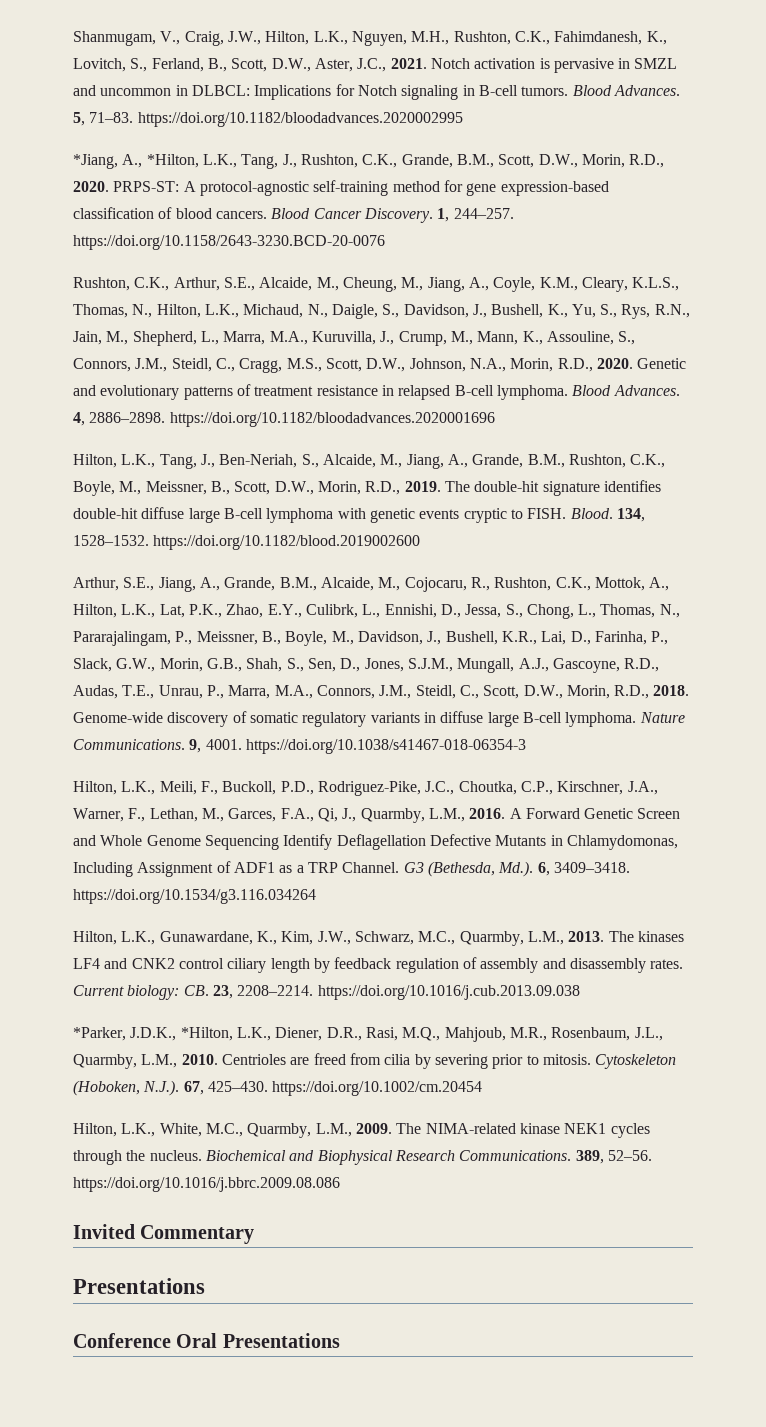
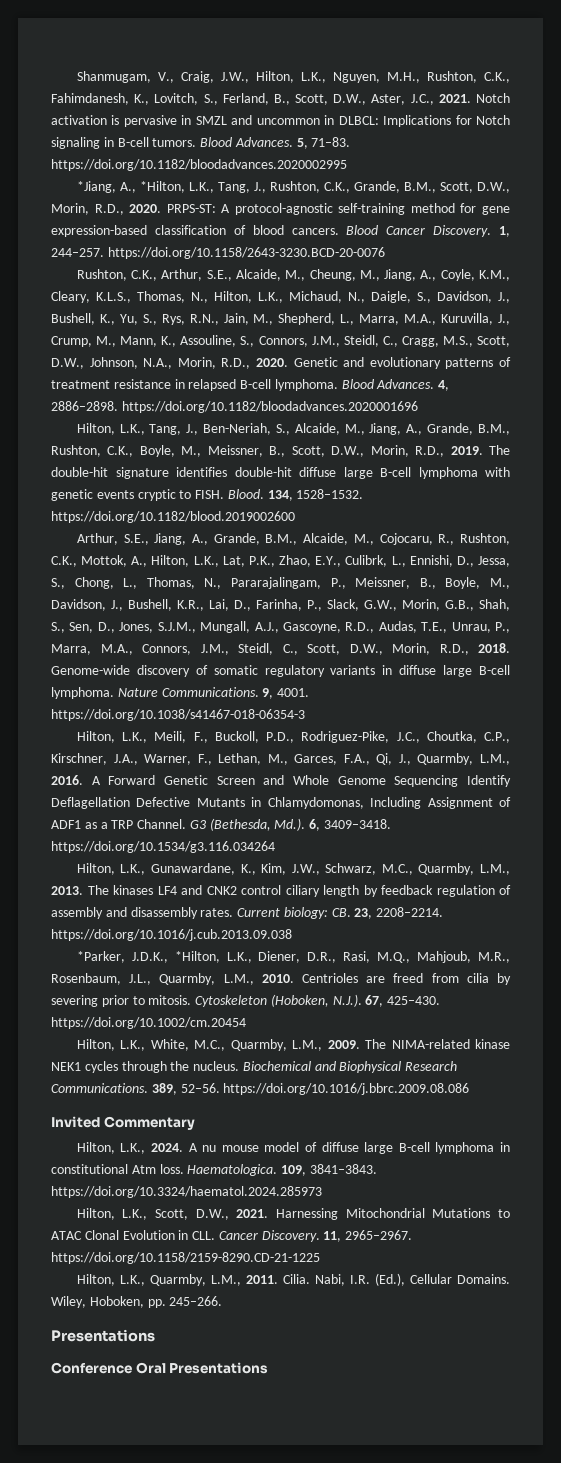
+ Hilton, L.K., 2024. A nu mouse model of diffuse large B-cell lymphoma in constitutional Atm loss. Haematologica. 109, 3841–3843. https://doi.org/10.3324/haematol.2024.285973
+ Hilton, L.K., Scott, D.W., 2021. Harnessing Mitochondrial Mutations to ATAC Clonal Evolution in CLL. Cancer Discovery. 11, 2965–2967. https://doi.org/10.1158/2159-8290.CD-21-1225
+ Hilton, L.K., Quarmby, L.M., 2011. Cilia. Nabi, I.R. (Ed.), Cellular Domains. Wiley, Hoboken, pp. 245–266.

